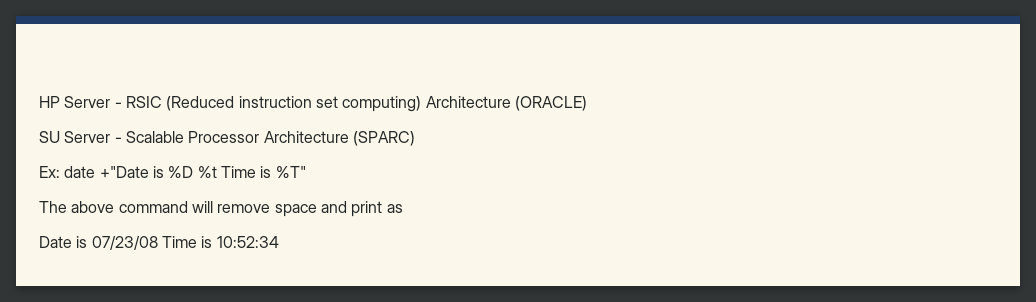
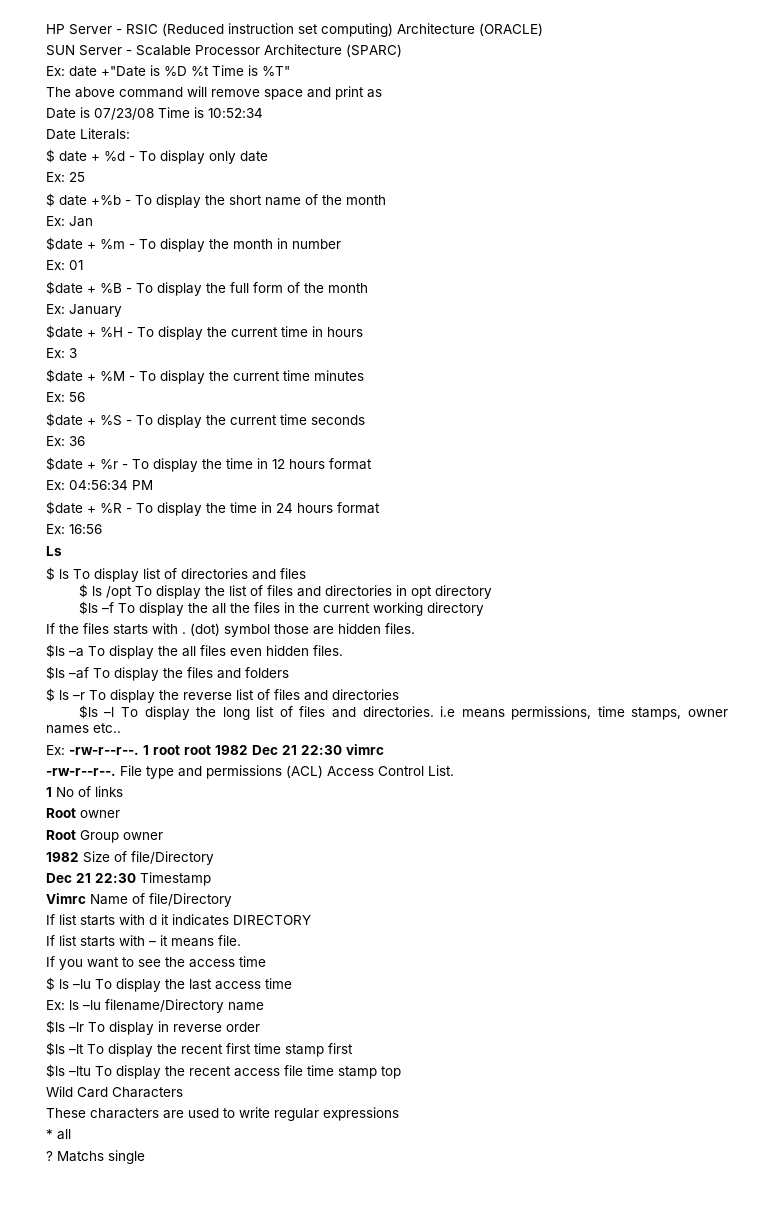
- SU Server - Scalable Processor Architecture (SPARC)
+ SUN Server - Scalable Processor Architecture (SPARC)
+ Date Literals:
+ $ date + %d - To display only date
+ Ex: 25
+ $ date +%b - To display the short name of the month
+ Ex: Jan
+ $date + %m - To display the month in number
+ Ex: 01
+ $date + %B - To display the full form of the month
+ Ex: January
+ $date + %H - To display the current time in hours
+ Ex: 3
+ $date + %M - To display the current time minutes
+ Ex: 56
+ $date + %S - To display the current time seconds
+ Ex: 36
+ $date + %r - To display the time in 12 hours format
+ Ex: 04:56:34 PM
+ $date + %R - To display the time in 24 hours format
+ Ex: 16:56
+ Ls
+ $ ls To display list of directories and files
+ $ ls /opt To display the list of files and directories in opt directory
+ $ls –f To display the all the files in the current working directory
+ If the files starts with . (dot) symbol those are hidden files.
+ $ls –a To display the all files even hidden files.
+ $ls –af To display the files and folders
+ $ ls –r To display the reverse list of files and directories
+ $ls –l To display the long list of files and directories. i.e means permissions, time stamps, owner names etc..
+ Ex: -rw-r--r--. 1 root root 1982 Dec 21 22:30 vimrc
+ -rw-r--r--. File type and permissions (ACL) Access Control List.
+ 1 No of links
+ Root owner
+ Root Group owner
+ 1982 Size of file/Directory
+ Dec 21 22:30 Timestamp
+ Vimrc Name of file/Directory
+ If list starts with d it indicates DIRECTORY
+ If list starts with – it means file.
+ If you want to see the access time
+ $ ls –lu To display the last access time
+ Ex: ls –lu filename/Directory name
+ $ls –lr To display in reverse order
+ $ls –lt To display the recent first time stamp first
+ $ls –ltu To display the recent access file time stamp top
+ Wild Card Characters
+ These characters are used to write regular expressions
+ * all
+ ? Matchs single

